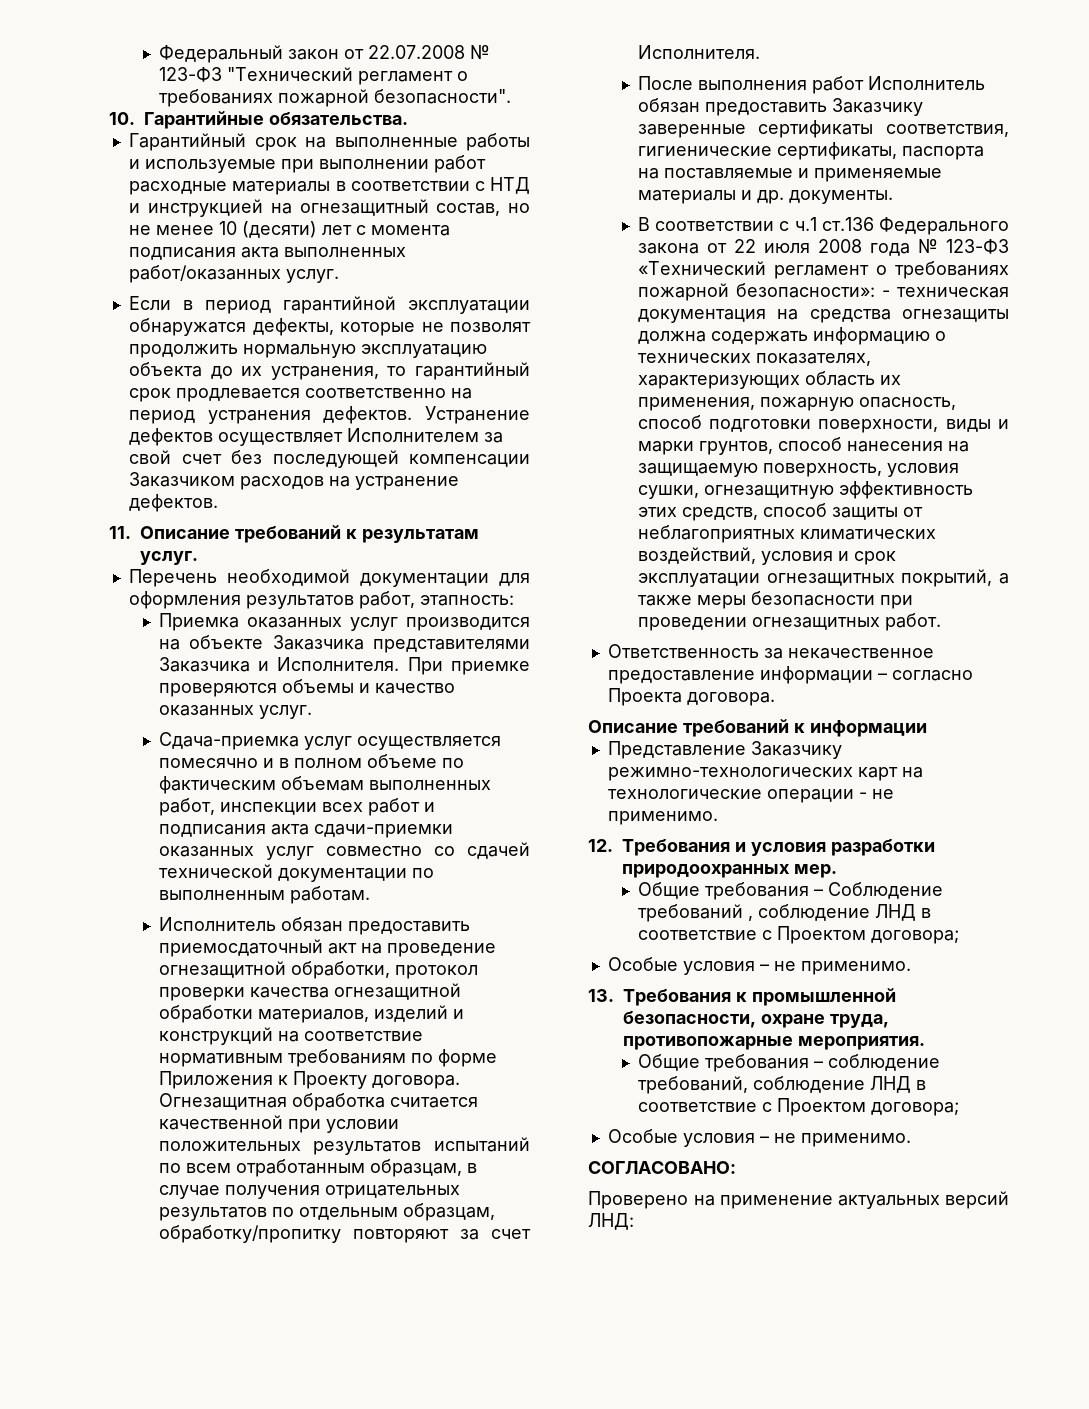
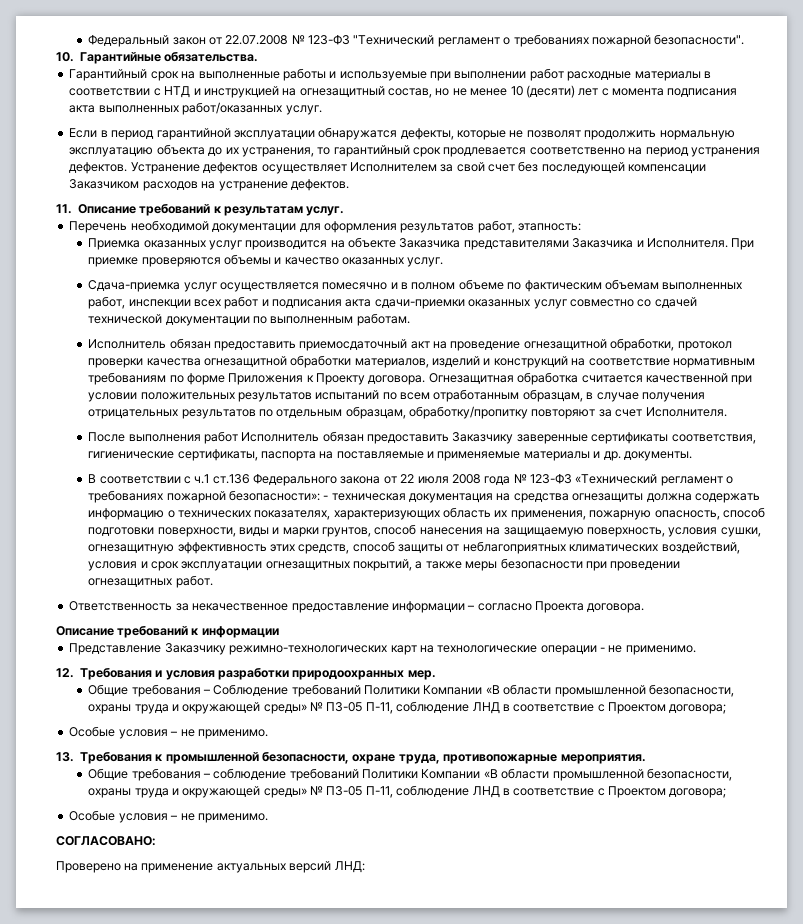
- Общие требования – Соблюдение требований , соблюдение ЛНД в соответствие с Проектом договора;
+ Общие требования – Соблюдение требований Политики Компании «В области промышленной безопасности, охраны труда и окружающей среды» № П3-05 П-11, соблюдение ЛНД в соответствие с Проектом договора;
- Общие требования – соблюдение требований, соблюдение ЛНД в соответствие с Проектом договора;
+ Общие требования – соблюдение требований Политики Компании «В области промышленной безопасности, охраны труда и окружающей среды» № П3-05 П-11, соблюдение ЛНД в соответствие с Проектом договора;

